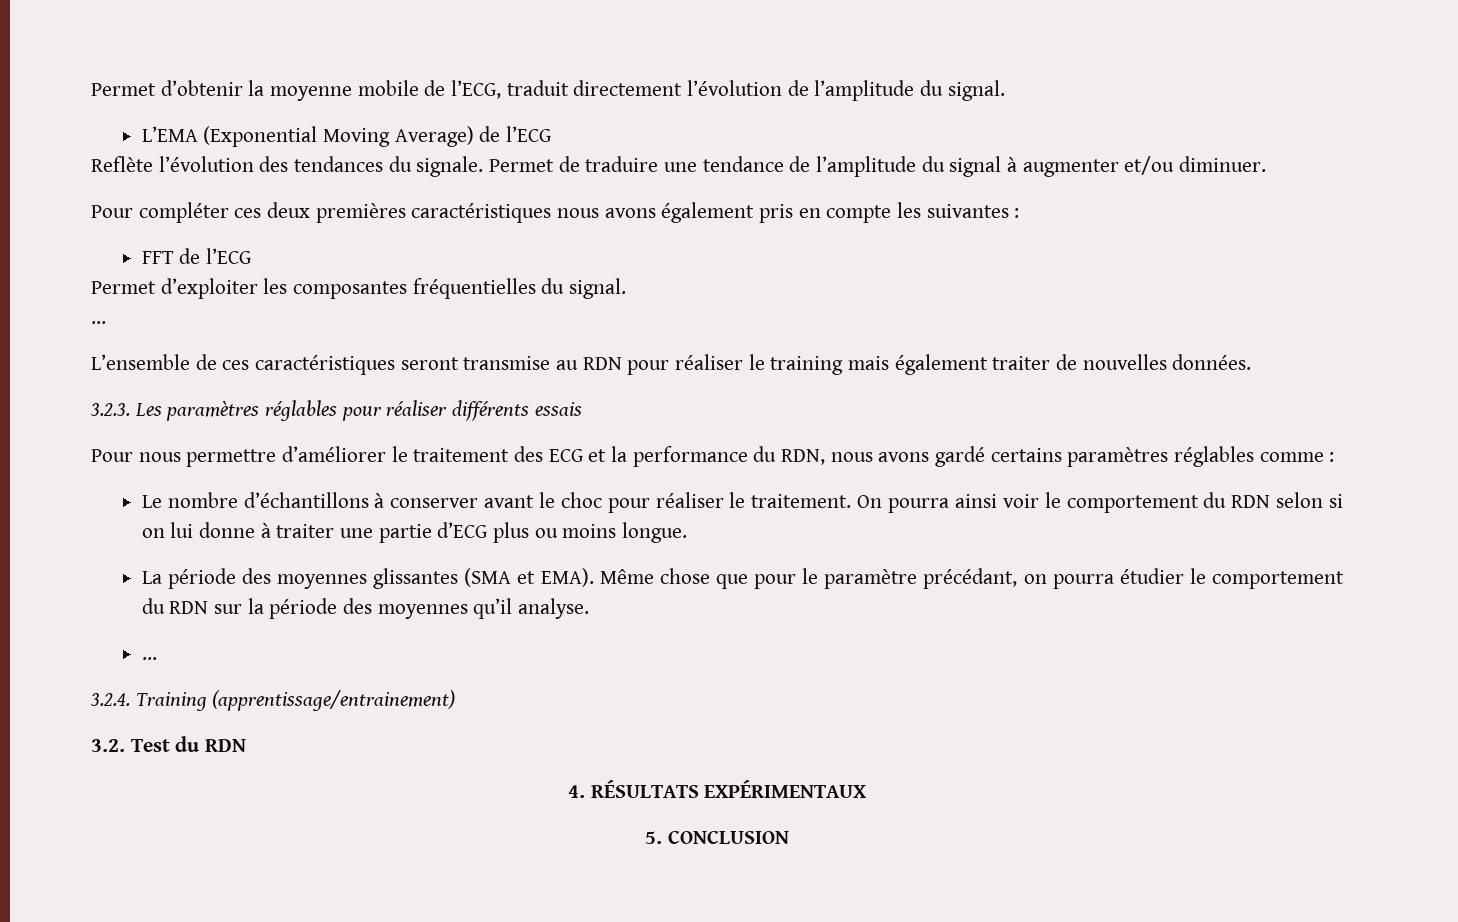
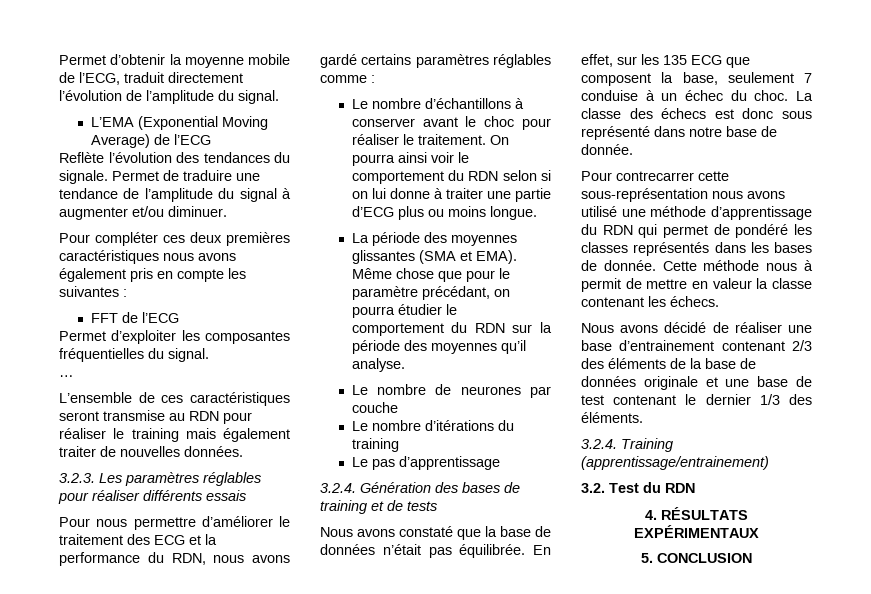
  Même chose que pour le paramètre précédant, on pourra étudier le comportement du RDN sur la période des moyennes qu’il analyse.
- …
+ Le nombre de neurones par couche
+ Le nombre d’itérations du training
+ Le pas d’apprentissage
+ 3.2.4. Génération des bases de training et de tests
+ Nous avons constaté que la base de données n’était pas équilibrée. En effet, sur les 135 ECG que composent la base, seulement 7 conduise à un échec du choc. La classe des échecs est donc sous représenté dans notre base de donnée.
+ Pour contrecarrer cette sous-représentation nous avons utilisé une méthode d’apprentissage du RDN qui permet de pondéré les classes représentés dans les bases de donnée. Cette méthode nous à permit de mettre en valeur la classe contenant les échecs.
+ Nous avons décidé de réaliser une base d’entrainement contenant 2/3 des éléments de la base de données originale et une base de test contenant le dernier 1/3 des éléments.

